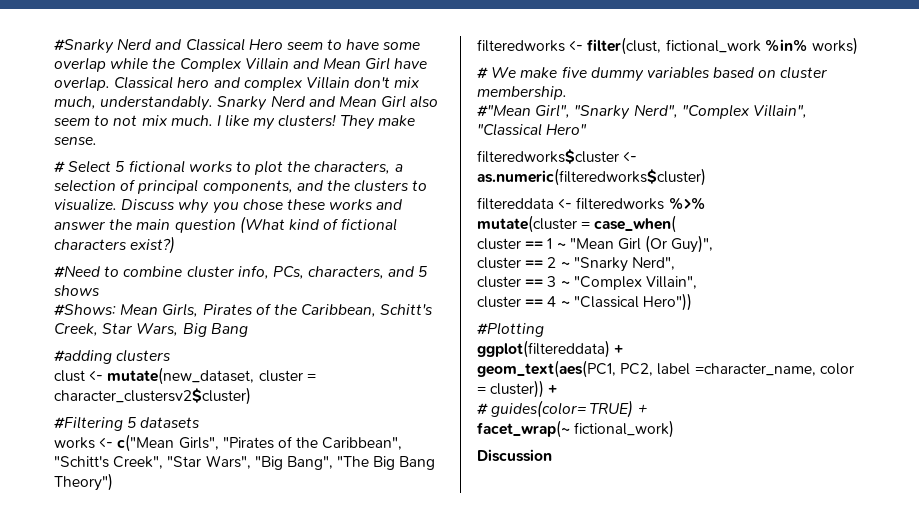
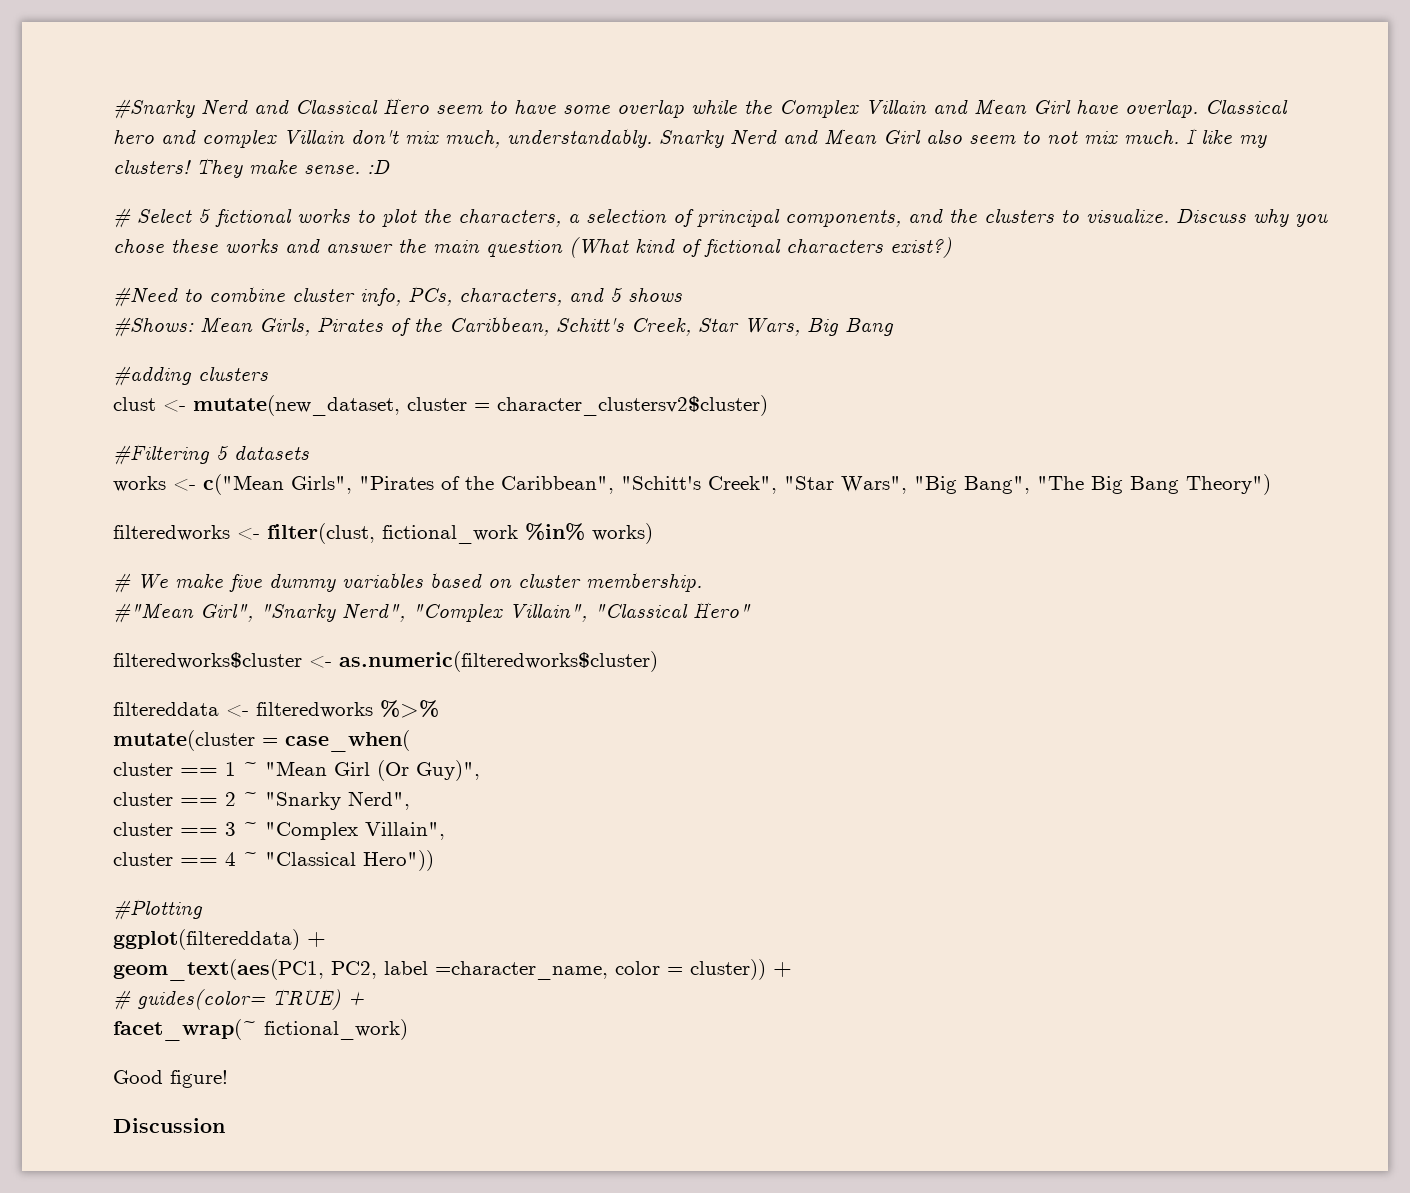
- They make sense.
+ They make sense. :D
+ Good figure!

